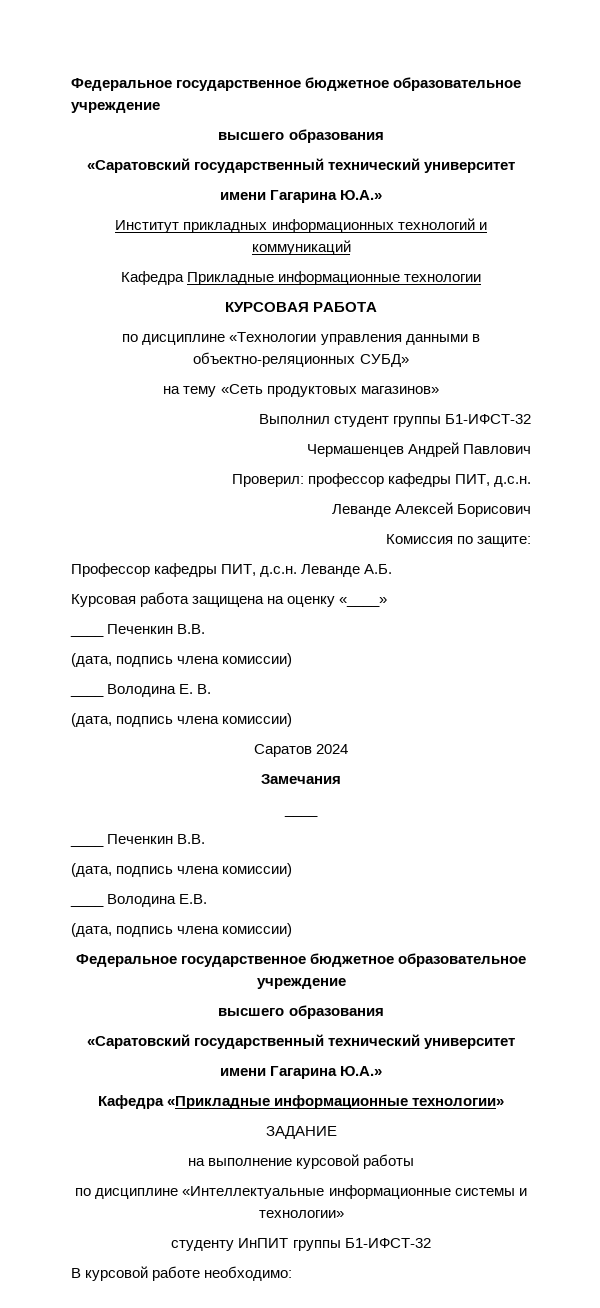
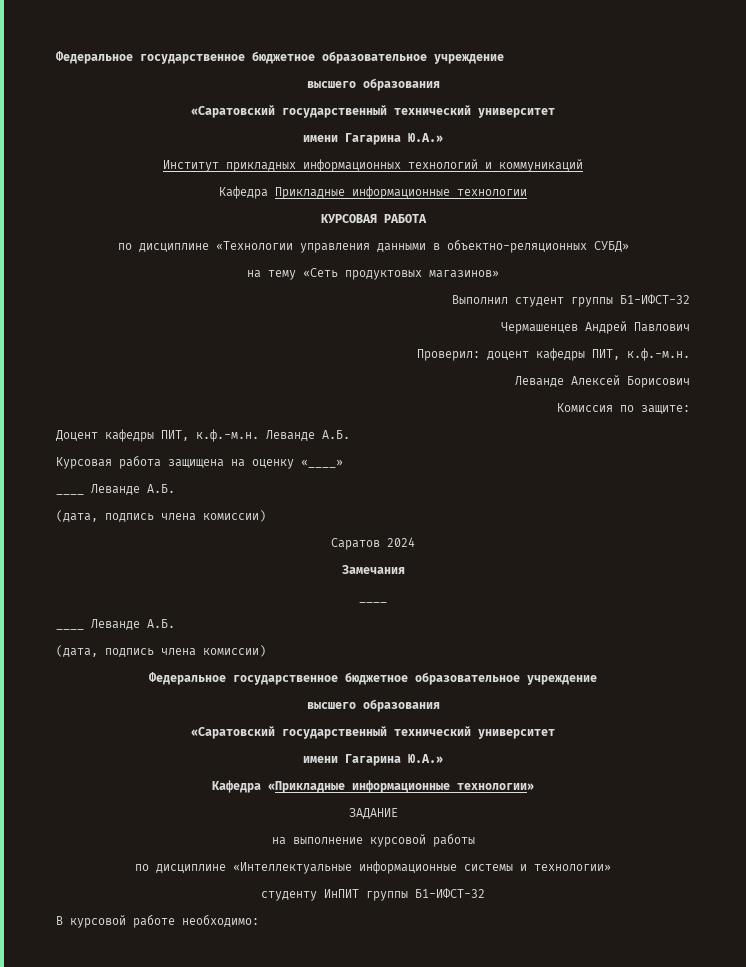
- Проверил: профессор кафедры ПИТ, д.с.н.
+ Проверил: доцент кафедры ПИТ, к.ф.-м.н.
- Профессор кафедры ПИТ, д.с.н. Леванде А.Б.
+ Доцент кафедры ПИТ, к.ф.-м.н. Леванде А.Б.
  Курсовая работа защищена на оценку «____»
- ____ Печенкин В.В.
- (дата, подпись члена комиссии)
- ____ Володина Е. В.
+ ____ Леванде А.Б.
  Замечания
  ____
- ____ Печенкин В.В.
- (дата, подпись члена комиссии)
- ____ Володина Е.В.
+ ____ Леванде А.Б.

